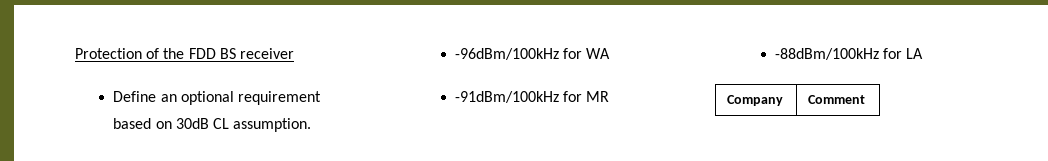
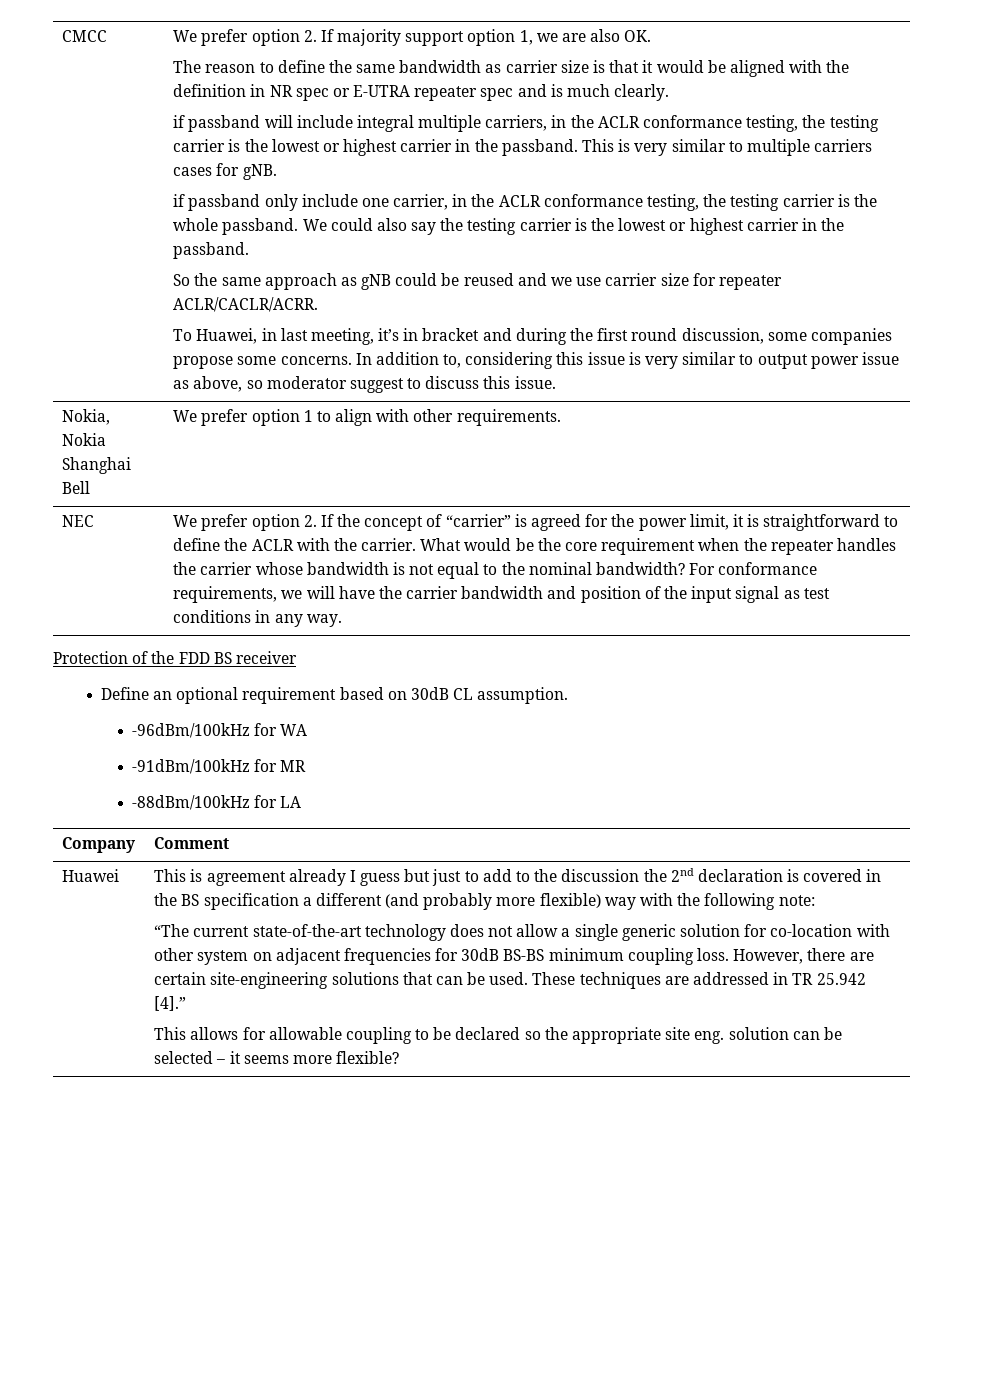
+ CMCC | We prefer option 2. If majority support option 1, we are also OK.
+ The reason to define the same bandwidth as carrier size is that it would be aligned with the definition in NR spec or E-UTRA repeater spec and is much clearly.
+ if passband will include integral multiple carriers, in the ACLR conformance testing, the testing carrier is the lowest or highest carrier in the passband. This is very similar to multiple carriers cases for gNB.
+ if passband only include one carrier, in the ACLR conformance testing, the testing carrier is the whole passband. We could also say the testing carrier is the lowest or highest carrier in the passband.
+ So the same approach as gNB could be reused and we use carrier size for repeater ACLR/CACLR/ACRR.
+ To Huawei, in last meeting, it’s in bracket and during the first round discussion, some companies propose some concerns. In addition to, considering this issue is very similar to output power issue as above, so moderator suggest to discuss this issue.
+ Nokia, Nokia Shanghai Bell | We prefer option 1 to align with other requirements.
+ NEC | We prefer option 2. If the concept of “carrier” is agreed for the power limit, it is straightforward to define the ACLR with the carrier. What would be the core requirement when the repeater handles the carrier whose bandwidth is not equal to the nominal bandwidth? For conformance requirements, we will have the carrier bandwidth and position of the input signal as test conditions in any way.
+ Huawei | This is agreement already I guess but just to add to the discussion the 2nd declaration is covered in the BS specification a different (and probably more flexible) way with the following note:
+ “The current state-of-the-art technology does not allow a single generic solution for co-location with other system on adjacent frequencies for 30dB BS-BS minimum coupling loss. However, there are certain site-engineering solutions that can be used. These techniques are addressed in TR 25.942 [4].”
+ This allows for allowable coupling to be declared so the appropriate site eng. solution can be selected – it seems more flexible?

